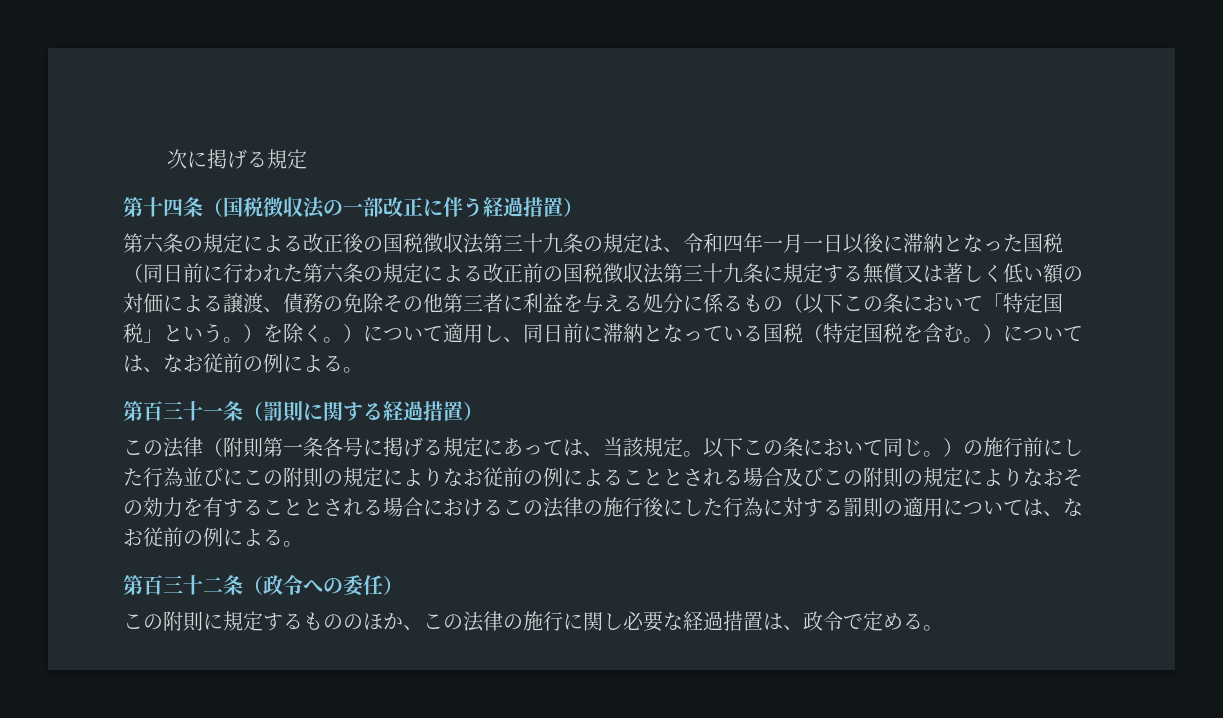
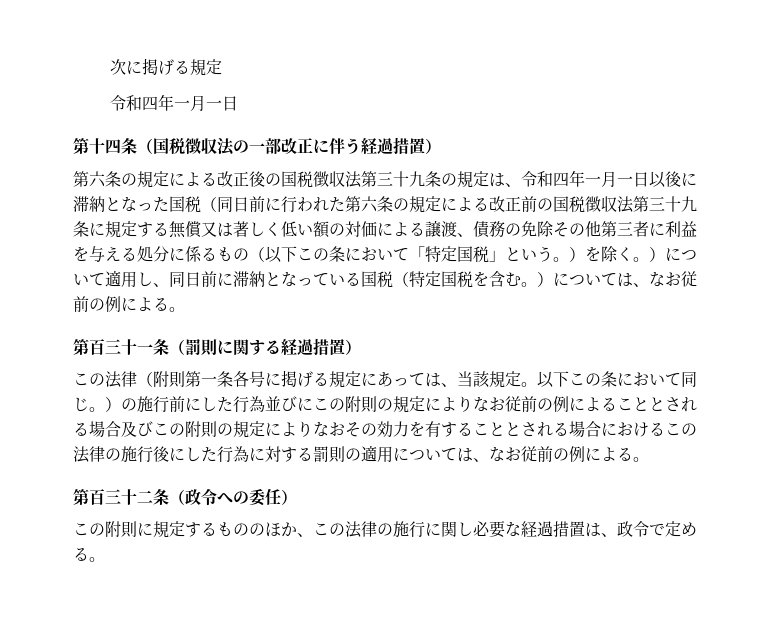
  次に掲げる規定
+ 令和四年一月一日

